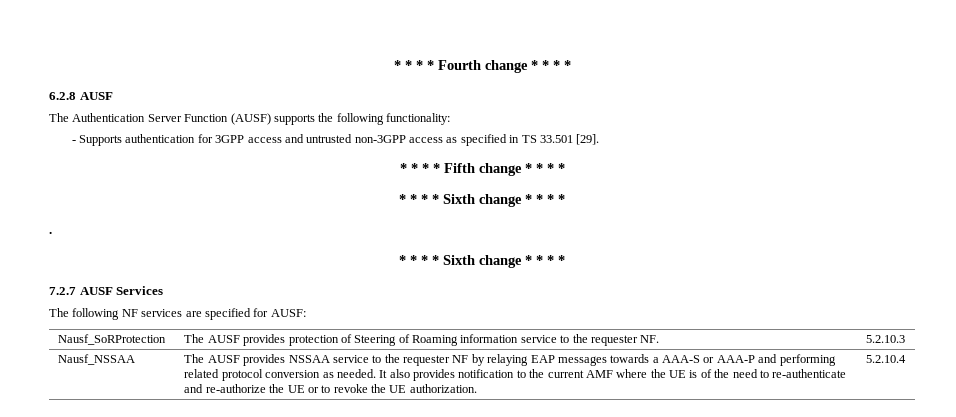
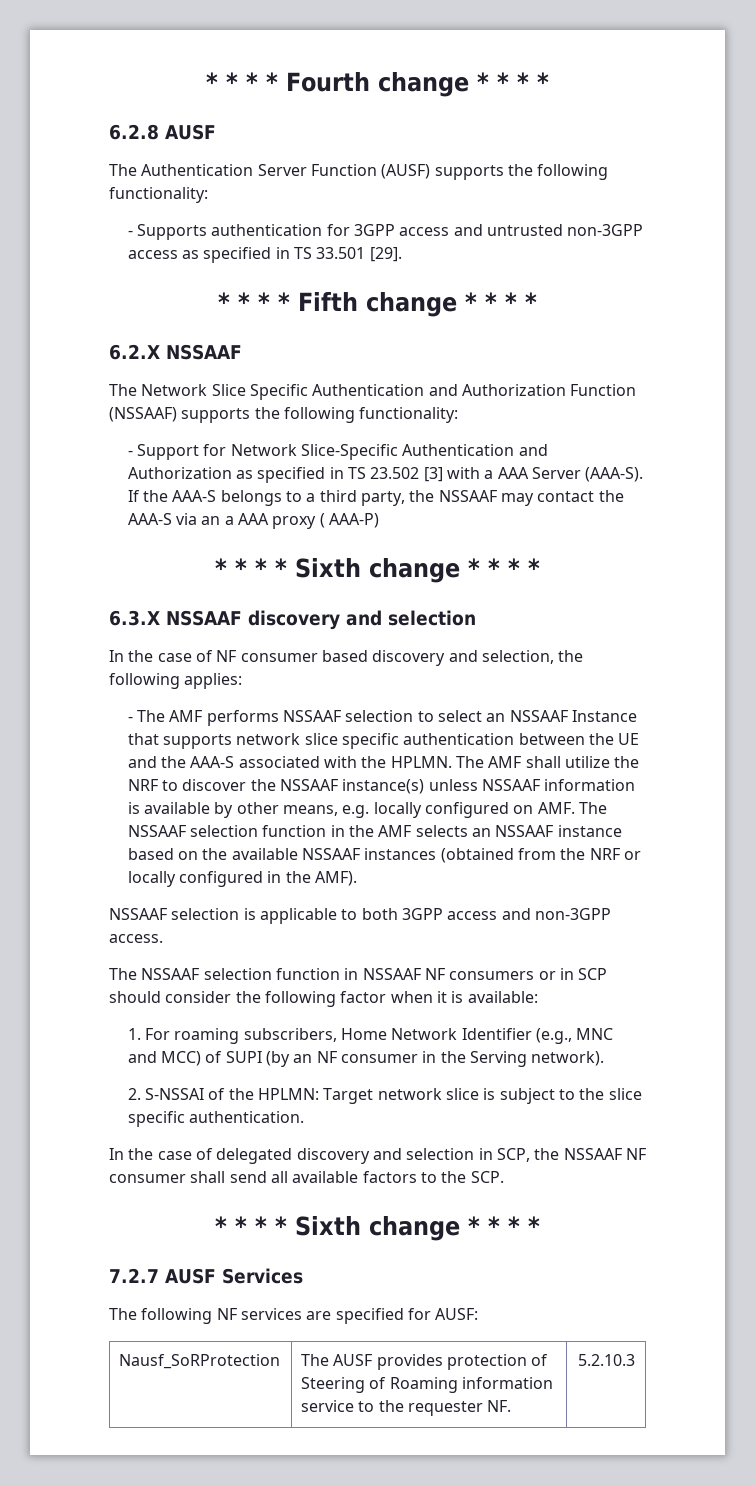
+ 6.2.X NSSAAF
+ The Network Slice Specific Authentication and Authorization Function (NSSAAF) supports the following functionality:
+ - Support for Network Slice-Specific Authentication and Authorization as specified in TS 23.502 [3] with a AAA Server (AAA-S). If the AAA-S belongs to a third party, the NSSAAF may contact the AAA-S via an a AAA proxy ( AAA-P)
- .
+ 6.3.X NSSAAF discovery and selection
+ In the case of NF consumer based discovery and selection, the following applies:
+ - The AMF performs NSSAAF selection to select an NSSAAF Instance that supports network slice specific authentication between the UE and the AAA-S associated with the HPLMN. The AMF shall utilize the NRF to discover the NSSAAF instance(s) unless NSSAAF information is available by other means, e.g. locally configured on AMF. The NSSAAF selection function in the AMF selects an NSSAAF instance based on the available NSSAAF instances (obtained from the NRF or locally configured in the AMF).
+ NSSAAF selection is applicable to both 3GPP access and non-3GPP access.
+ The NSSAAF selection function in NSSAAF NF consumers or in SCP should consider the following factor when it is available:
+ 1. For roaming subscribers, Home Network Identifier (e.g., MNC and MCC) of SUPI (by an NF consumer in the Serving network).
+ 2. S-NSSAI of the HPLMN: Target network slice is subject to the slice specific authentication.
+ In the case of delegated discovery and selection in SCP, the NSSAAF NF consumer shall send all available factors to the SCP.
- Nausf_NSSAA | The AUSF provides NSSAA service to the requester NF by relaying EAP messages towards a AAA-S or AAA-P and performing related protocol conversion as needed. It also provides notification to the current AMF where the UE is of the need to re-authenticate and re-authorize the UE or to revoke the UE authorization. | 5.2.10.4

